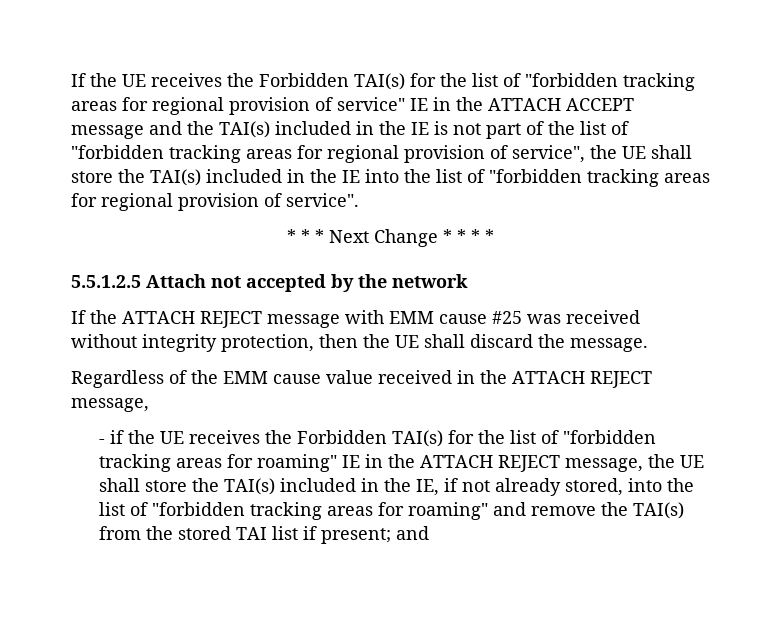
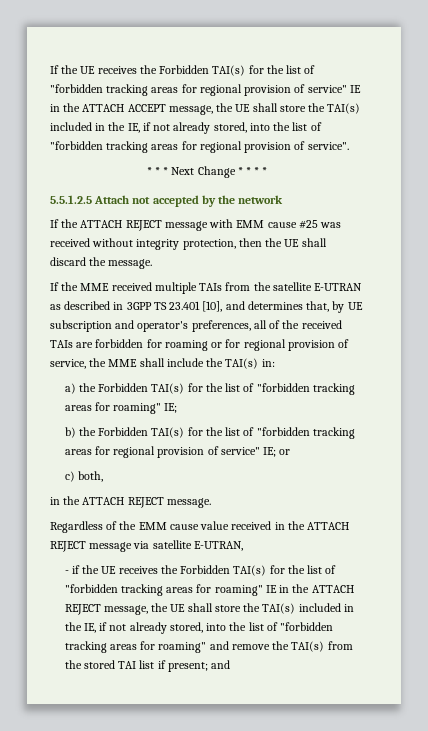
- If the UE receives the Forbidden TAI(s) for the list of "forbidden tracking areas for regional provision of service" IE in the ATTACH ACCEPT message and the TAI(s) included in the IE is not part of the list of "forbidden tracking areas for regional provision of service", the UE shall store the TAI(s) included in the IE into the list of "forbidden tracking areas for regional provision of service".
+ If the UE receives the Forbidden TAI(s) for the list of "forbidden tracking areas for regional provision of service" IE in the ATTACH ACCEPT message, the UE shall store the TAI(s) included in the IE, if not already stored, into the list of "forbidden tracking areas for regional provision of service".
+ If the MME received multiple TAIs from the satellite E-UTRAN as described in 3GPP TS 23.401 [10], and determines that, by UE subscription and operator's preferences, all of the received TAIs are forbidden for roaming or for regional provision of service, the MME shall include the TAI(s) in:
+ a) the Forbidden TAI(s) for the list of "forbidden tracking areas for roaming" IE;
+ b) the Forbidden TAI(s) for the list of "forbidden tracking areas for regional provision of service" IE; or
+ c) both,
+ in the ATTACH REJECT message.
- Regardless of the EMM cause value received in the ATTACH REJECT message,
+ Regardless of the EMM cause value received in the ATTACH REJECT message via satellite E-UTRAN,

